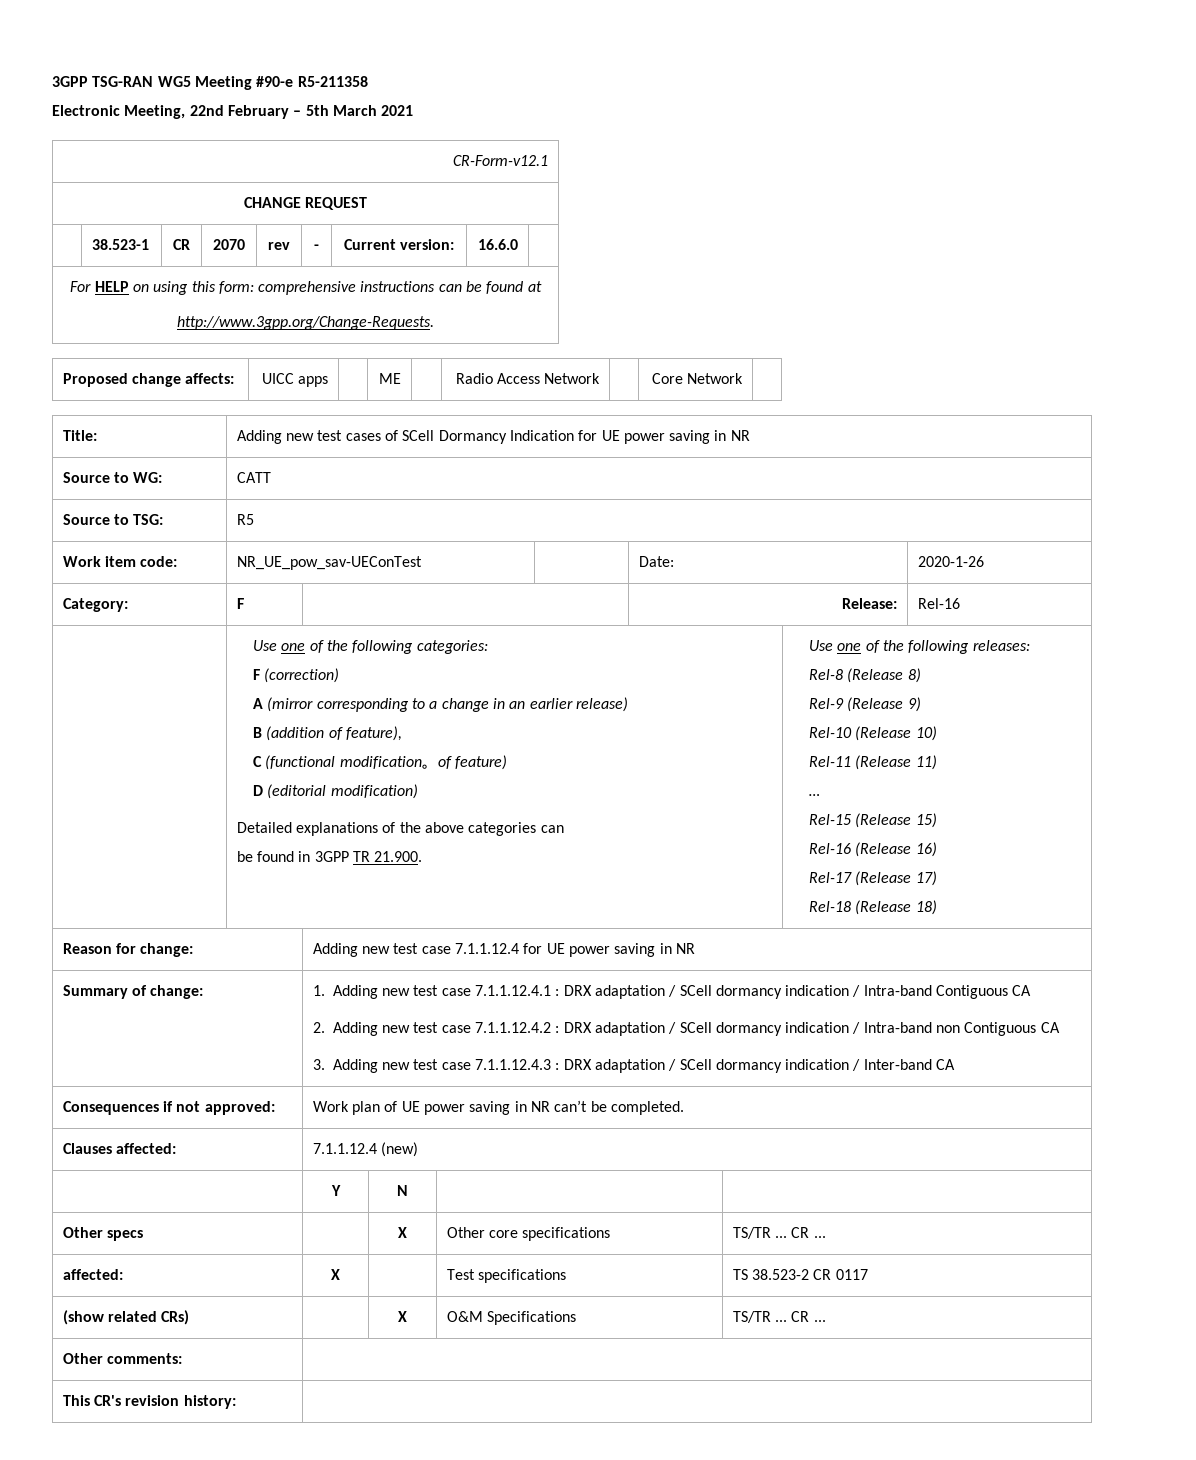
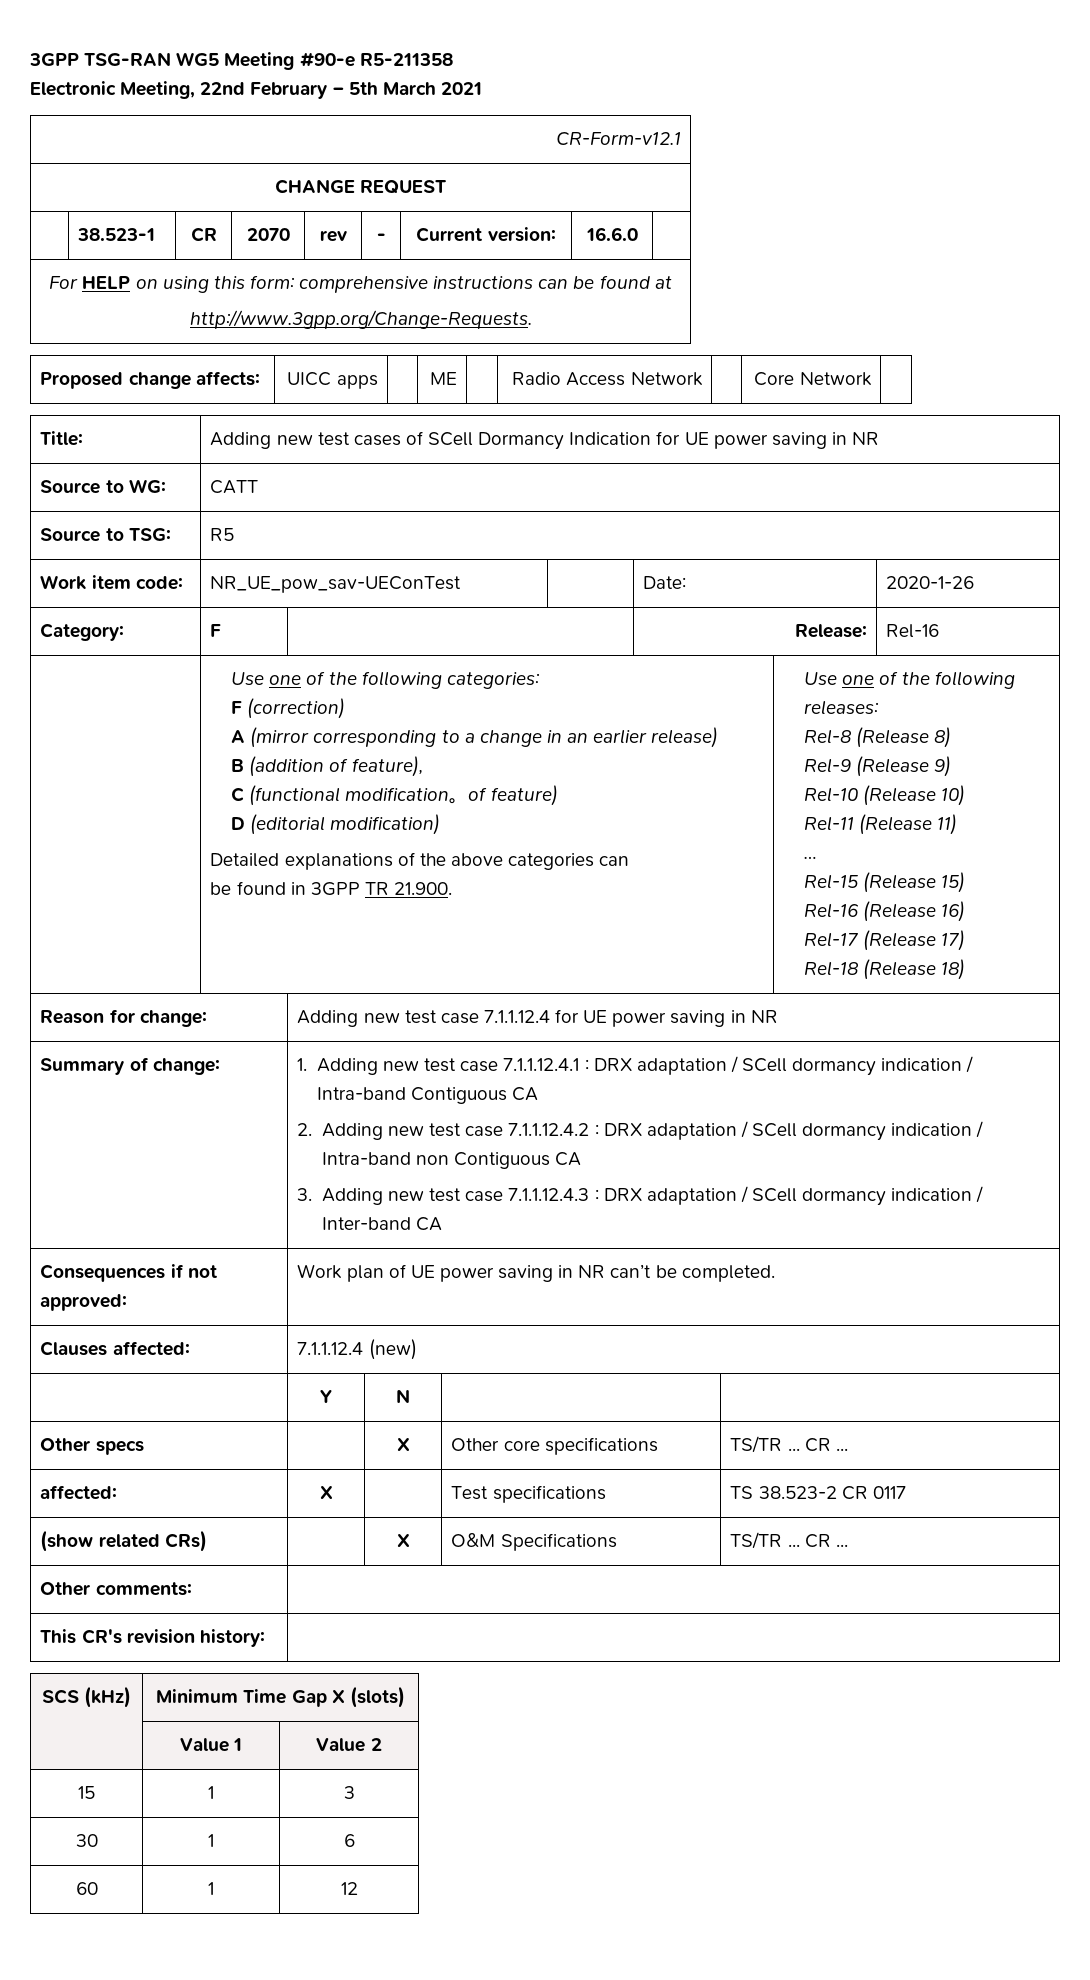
+ SCS (kHz) | Minimum Time Gap X (slots)
+ | Value 1 | Value 2
+ 15 | 1 | 3
+ 30 | 1 | 6
+ 60 | 1 | 12

